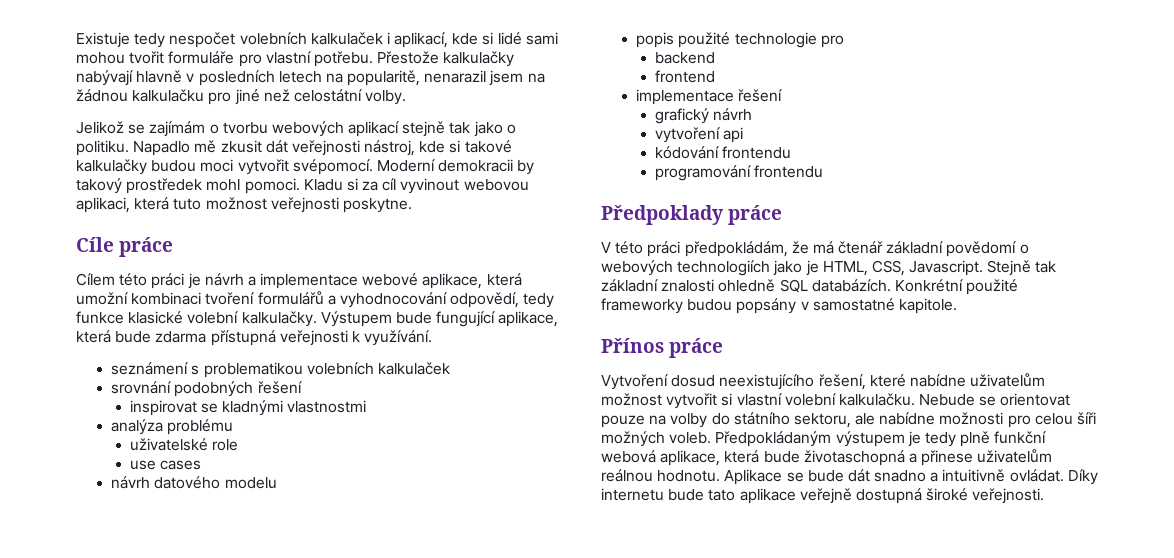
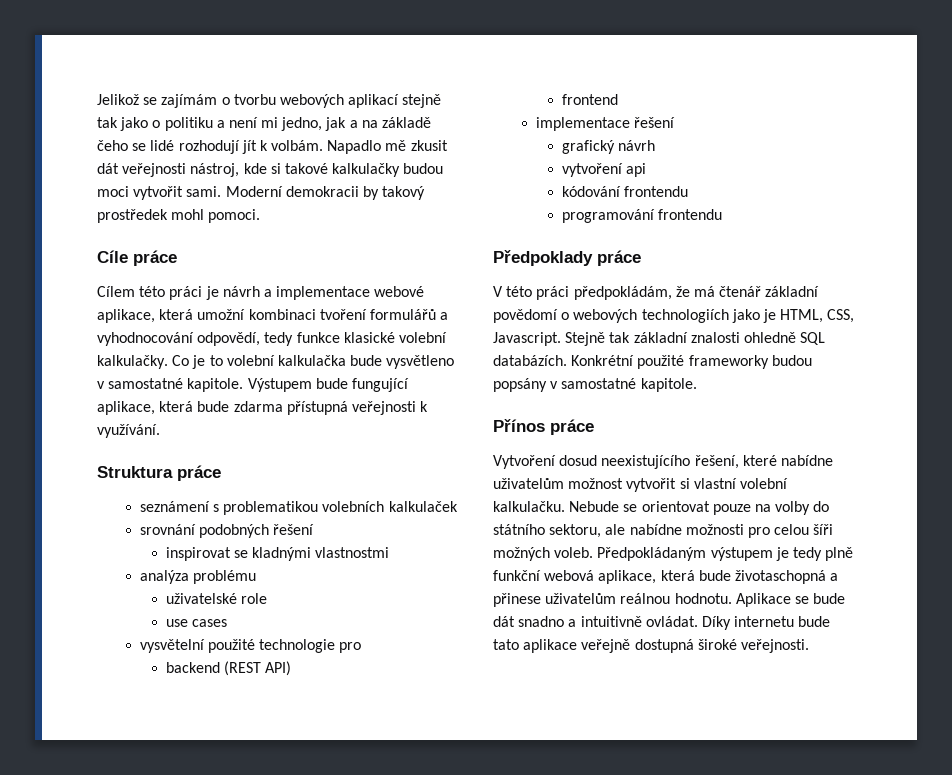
- Existuje tedy nespočet volebních kalkulaček i aplikací, kde si lidé sami mohou tvořit formuláře pro vlastní potřebu. Přestože kalkulačky nabývají hlavně v posledních letech na popularitě, nenarazil jsem na žádnou kalkulačku pro jiné než celostátní volby.
- Jelikož se zajímám o tvorbu webových aplikací stejně tak jako o politiku.
+ Jelikož se zajímám o tvorbu webových aplikací stejně tak jako o politiku a není mi jedno, jak a na základě čeho se lidé rozhodují jít k volbám.
- Napadlo mě zkusit dát veřejnosti nástroj, kde si takové kalkulačky budou moci vytvořit svépomocí.
+ Napadlo mě zkusit dát veřejnosti nástroj, kde si takové kalkulačky budou moci vytvořit sami.
- Kladu si za cíl vyvinout webovou aplikaci, která tuto možnost veřejnosti poskytne.
+ Co je to volební kalkulačka bude vysvětleno v samostatné kapitole.
+ Struktura práce
- návrh datového modelu
- popis použité technologie pro
+ vysvětelní použité technologie pro
- backend
+ backend (REST API)

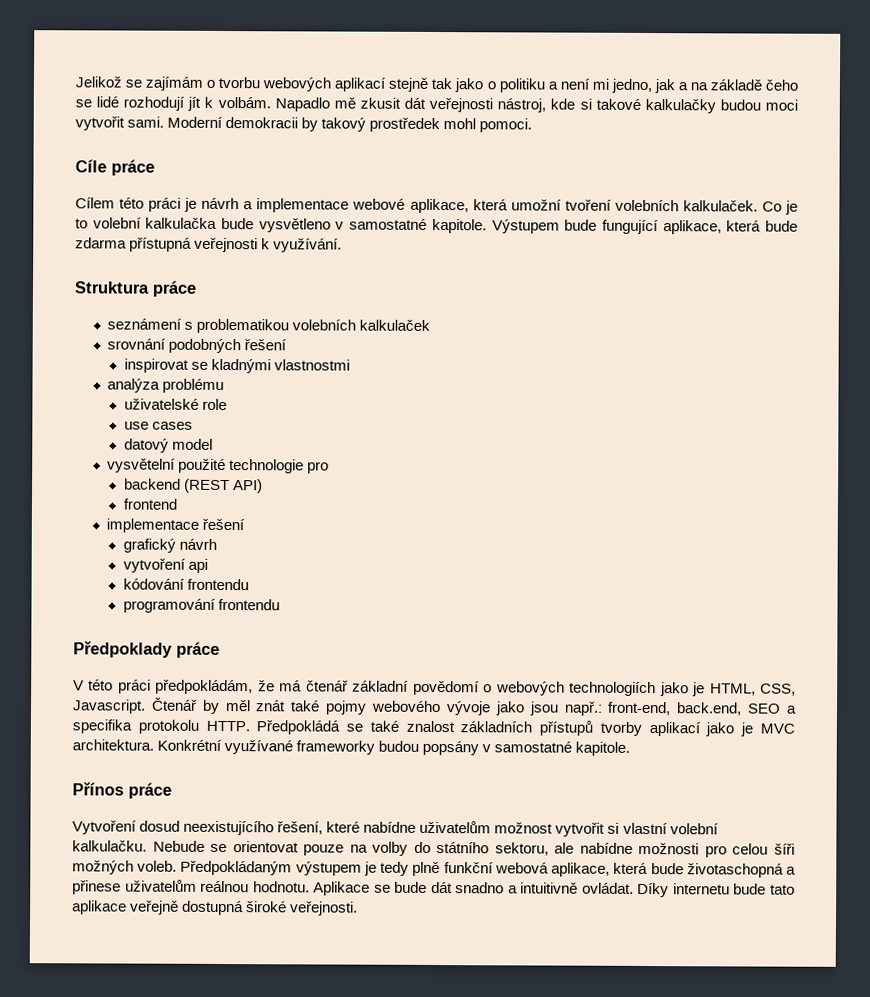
- Cílem této práci je návrh a implementace webové aplikace, která umožní kombinaci tvoření formulářů a vyhodnocování odpovědí, tedy funkce klasické volební kalkulačky.
+ Cílem této práci je návrh a implementace webové aplikace, která umožní tvoření volebních kalkulaček.
+ datový model
- Stejně tak základní znalosti ohledně SQL databázích. Konkrétní použité frameworky budou popsány v samostatné kapitole.
+ Čtenář by měl znát také pojmy webového vývoje jako jsou např.: front-end, back.end, SEO a specifika protokolu HTTP. Předpokládá se také znalost základních přístupů tvorby aplikací jako je MVC architektura. Konkrétní využívané frameworky budou popsány v samostatné kapitole.

